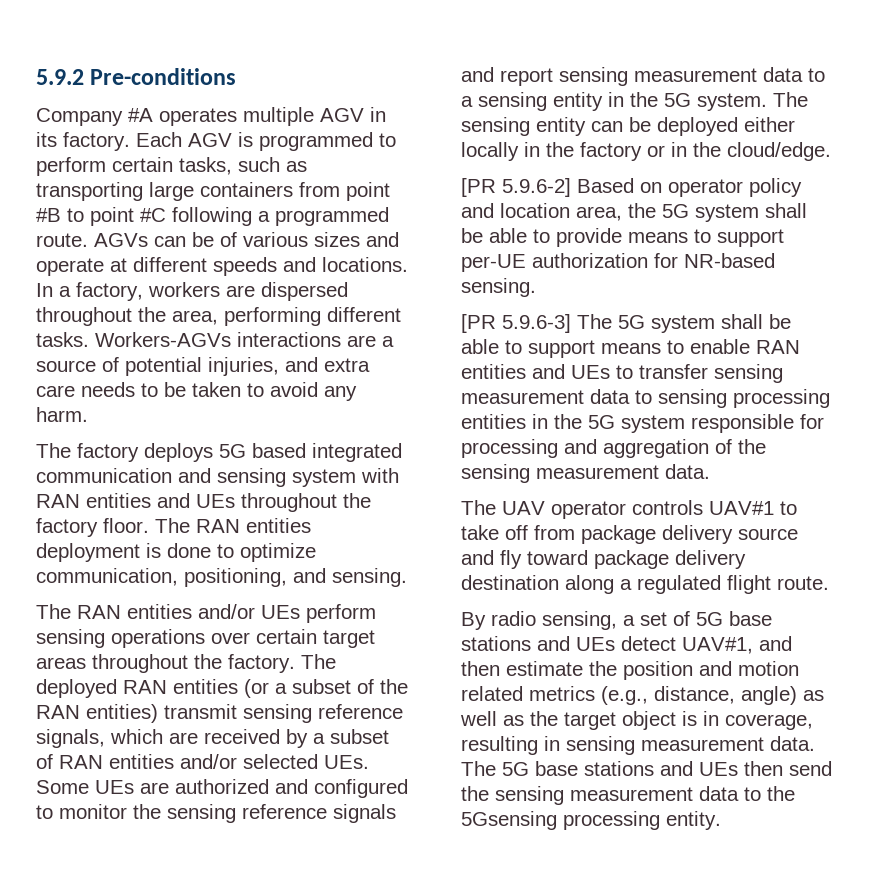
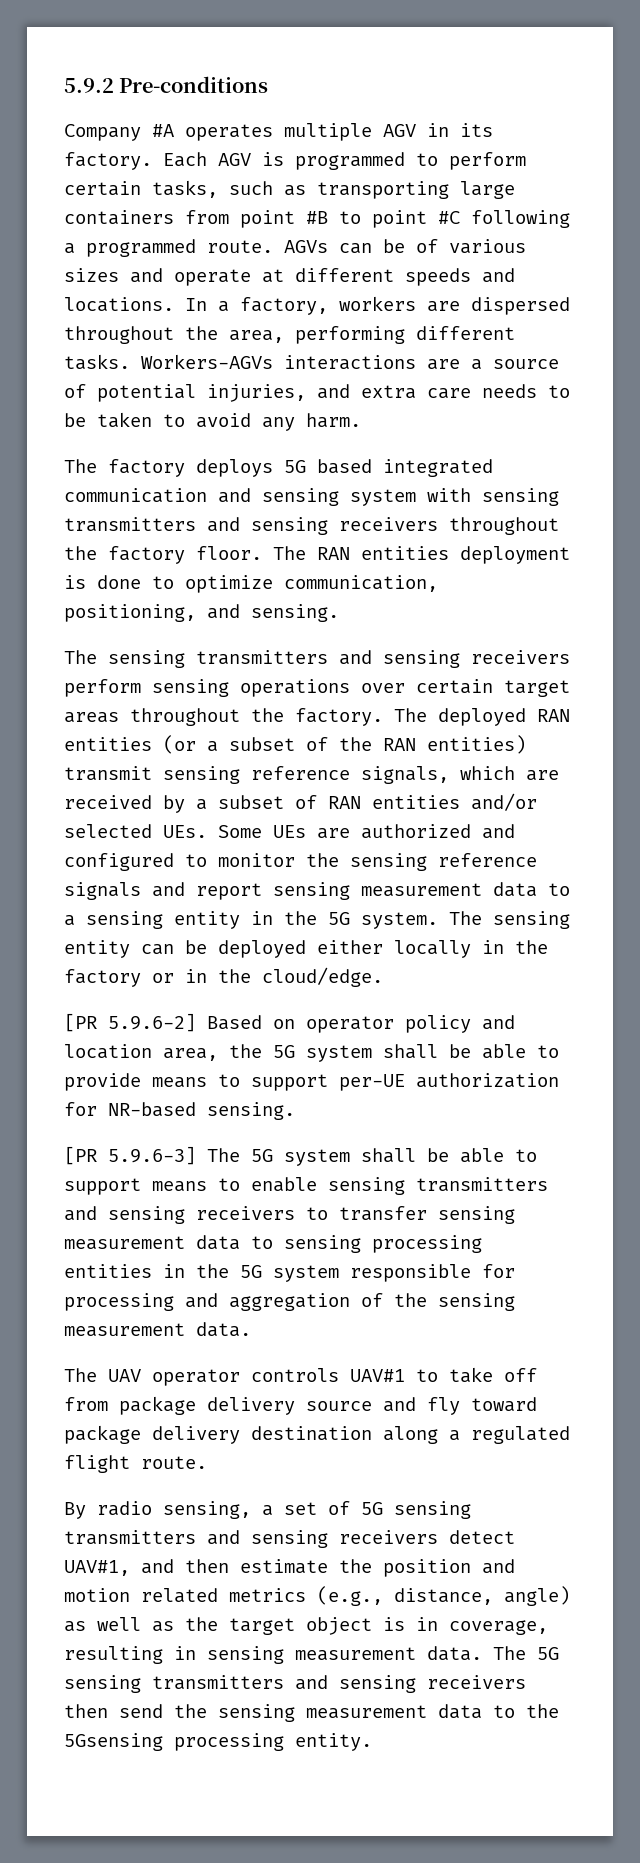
- The factory deploys 5G based integrated communication and sensing system with RAN entities and UEs throughout the factory floor.
+ The factory deploys 5G based integrated communication and sensing system with sensing transmitters and sensing receivers throughout the factory floor.
- The RAN entities and/or UEs perform sensing operations over certain target areas throughout the factory.
+ The sensing transmitters and sensing receivers perform sensing operations over certain target areas throughout the factory.
- [PR 5.9.6-3] The 5G system shall be able to support means to enable RAN entities and UEs to transfer sensing measurement data to sensing processing entities in the 5G system responsible for processing and aggregation of the sensing measurement data.
+ [PR 5.9.6-3] The 5G system shall be able to support means to enable sensing transmitters and sensing receivers to transfer sensing measurement data to sensing processing entities in the 5G system responsible for processing and aggregation of the sensing measurement data.
- By radio sensing, a set of 5G base stations and UEs detect UAV#1, and then estimate the position and motion related metrics (e.g., distance, angle) as well as the target object is in coverage, resulting in sensing measurement data.
+ By radio sensing, a set of 5G sensing transmitters and sensing receivers detect UAV#1, and then estimate the position and motion related metrics (e.g., distance, angle) as well as the target object is in coverage, resulting in sensing measurement data.
- The 5G base stations and UEs then send the sensing measurement data to the 5Gsensing processing entity.
+ The 5G sensing transmitters and sensing receivers then send the sensing measurement data to the 5Gsensing processing entity.

